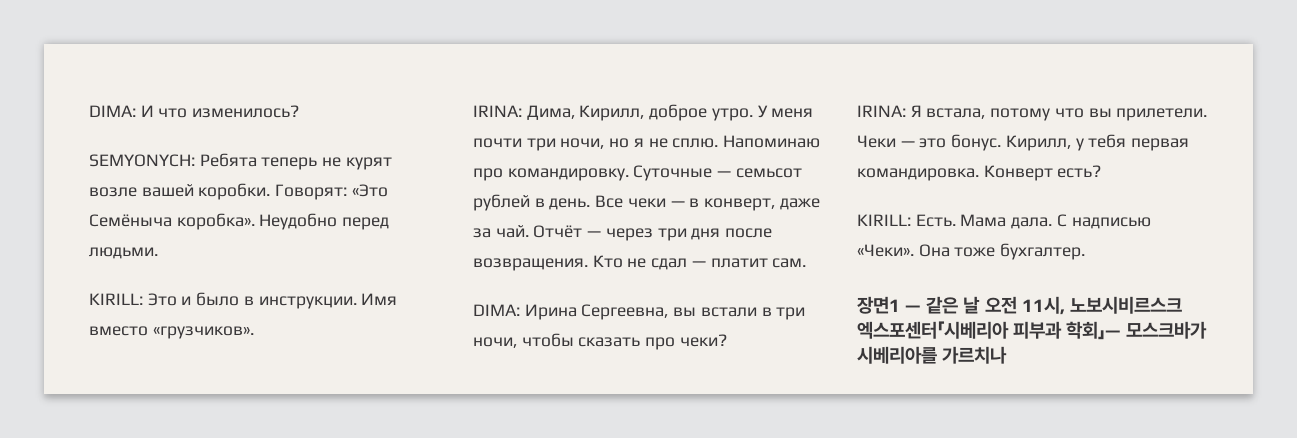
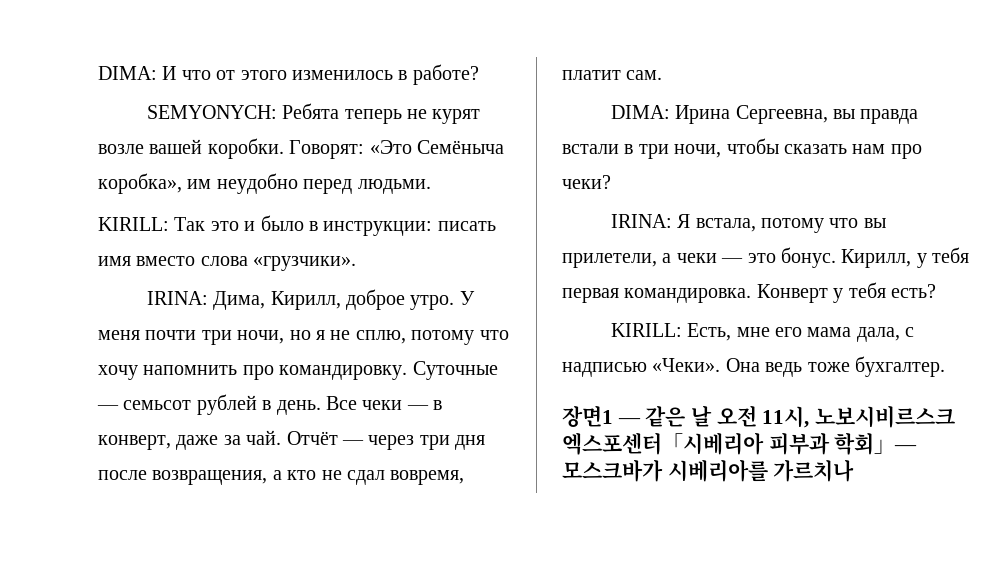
- DIMA: И что изменилось?
+ DIMA: И что от этого изменилось в работе?
- Говорят: «Это Семёныча коробка». Неудобно перед людьми.
+ Говорят: «Это Семёныча коробка», им неудобно перед людьми.
- KIRILL: Это и было в инструкции. Имя вместо «грузчиков».
+ KIRILL: Так это и было в инструкции: писать имя вместо слова «грузчики».
- У меня почти три ночи, но я не сплю. Напоминаю про командировку.
+ У меня почти три ночи, но я не сплю, потому что хочу напомнить про командировку.
- Отчёт — через три дня после возвращения. Кто не сдал — платит сам.
+ Отчёт — через три дня после возвращения, а кто не сдал вовремя, платит сам.
- DIMA: Ирина Сергеевна, вы встали в три ночи, чтобы сказать про чеки?
+ DIMA: Ирина Сергеевна, вы правда встали в три ночи, чтобы сказать нам про чеки?
- IRINA: Я встала, потому что вы прилетели. Чеки — это бонус.
+ IRINA: Я встала, потому что вы прилетели, а чеки — это бонус.
- Конверт есть?
+ Конверт у тебя есть?
- KIRILL: Есть. Мама дала. С надписью «Чеки».
+ KIRILL: Есть, мне его мама дала, с надписью «Чеки».
- Она тоже бухгалтер.
+ Она ведь тоже бухгалтер.

